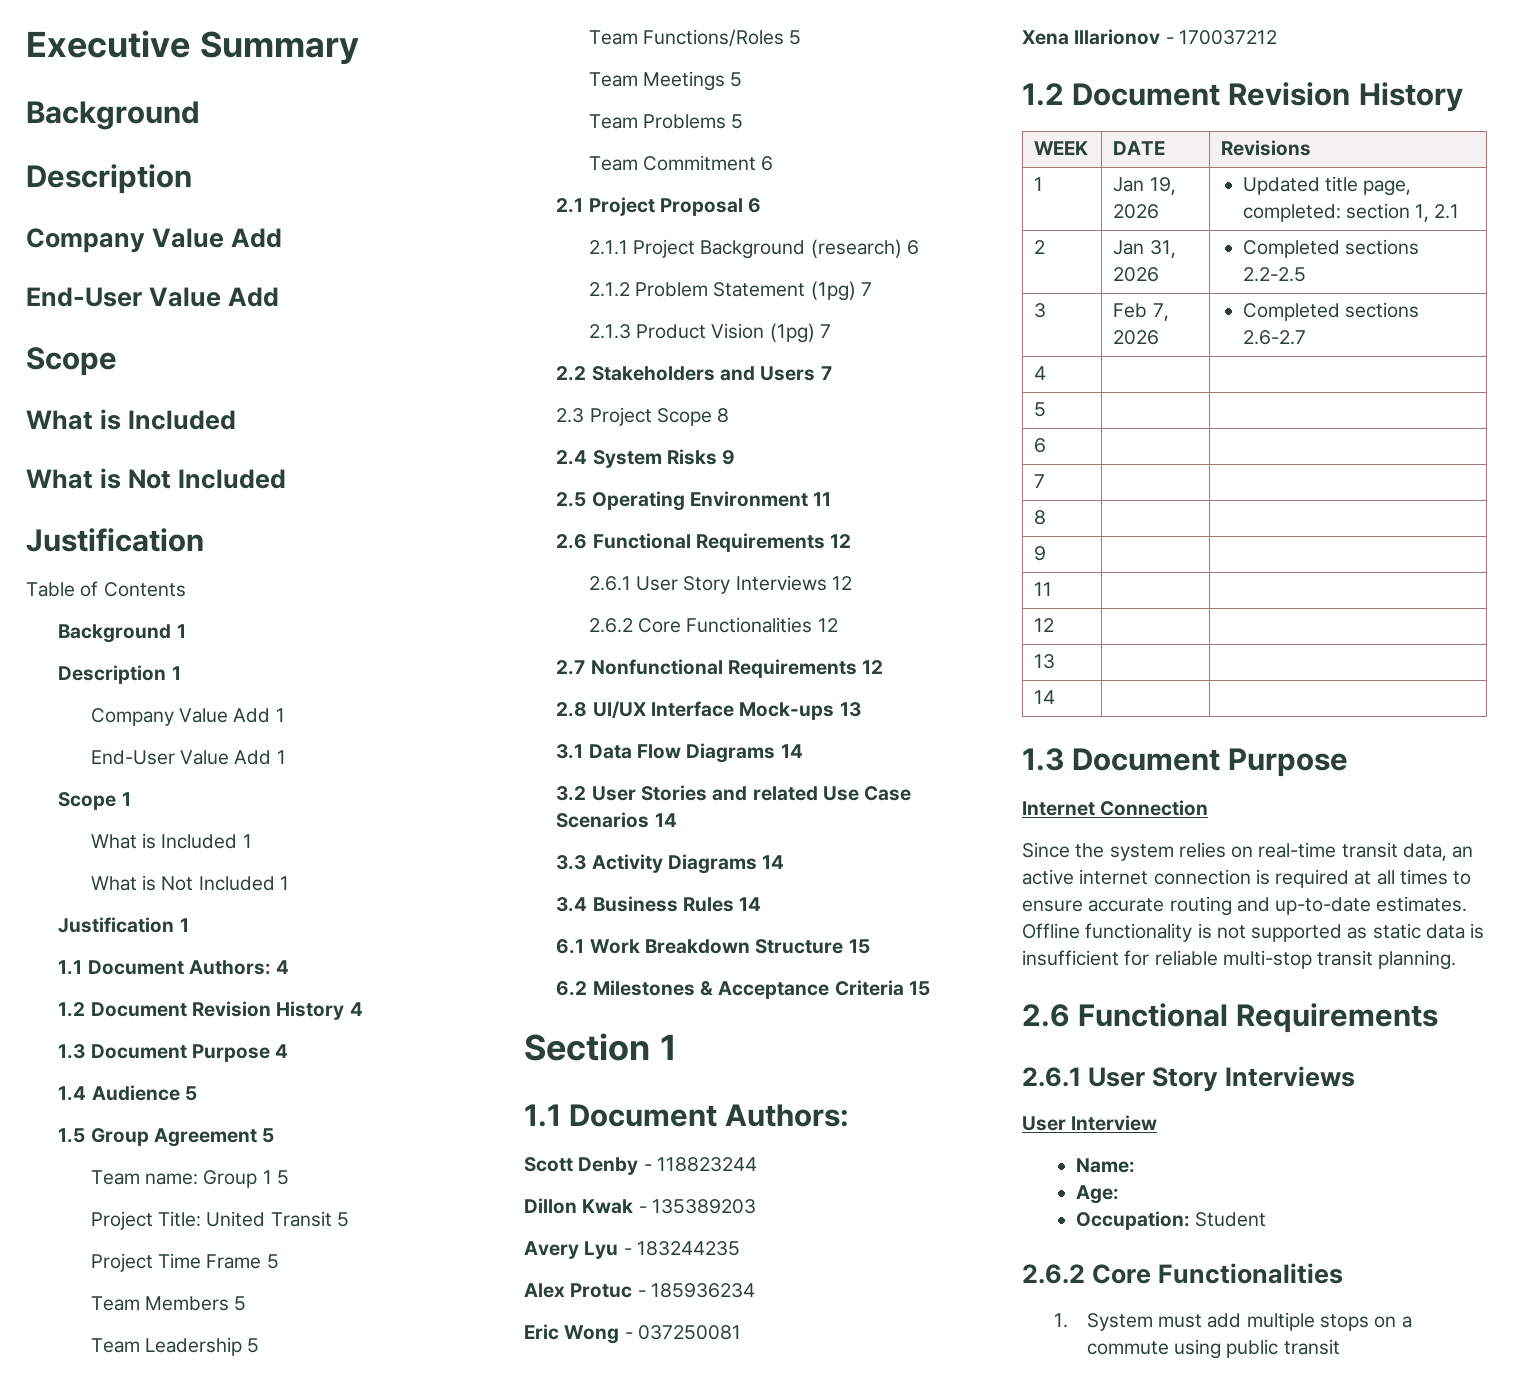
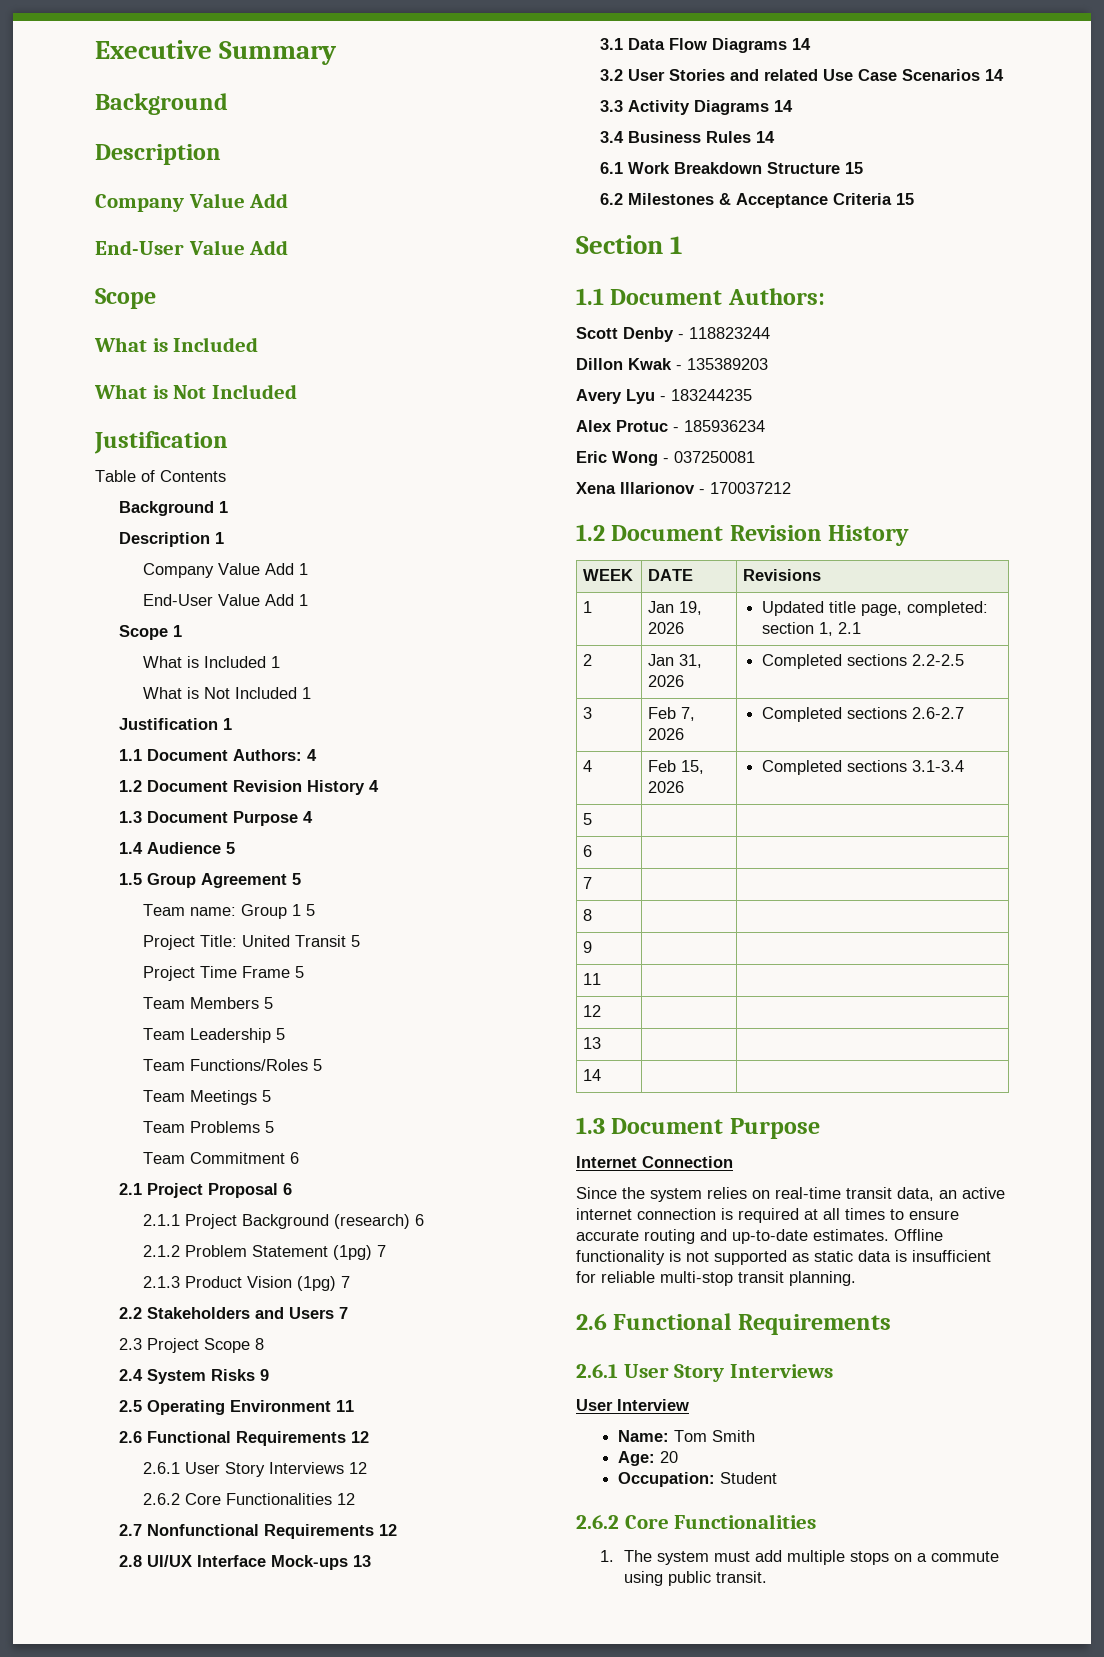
- 4 | |
+ 4 | Feb 15, 2026 | Completed sections 3.1-3.4
- Name:
+ Name: Tom Smith
- Age:
+ Age: 20
- 1. System must add multiple stops on a commute using public transit
+ 1. The system must add multiple stops on a commute using public transit.

